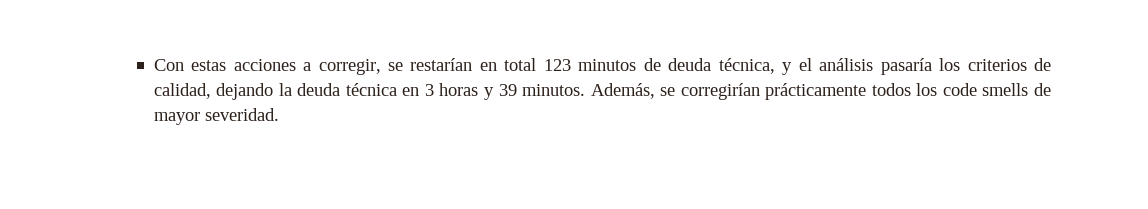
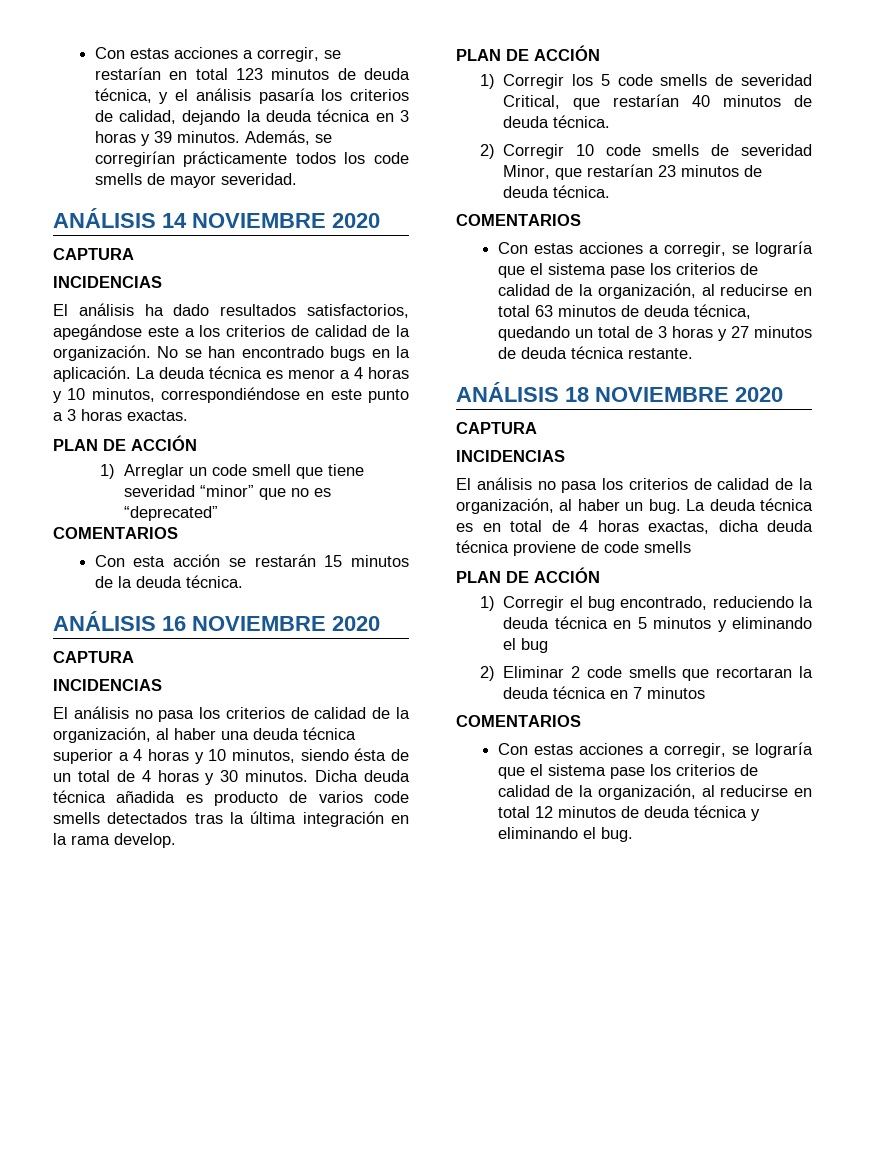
+ ANÁLISIS 14 NOVIEMBRE 2020
+ CAPTURA
+ INCIDENCIAS
+ El análisis ha dado resultados satisfactorios, apegándose este a los criterios de calidad de la organización. No se han encontrado bugs en la aplicación. La deuda técnica es menor a 4 horas y 10 minutos, correspondiéndose en este punto a 3 horas exactas.
+ PLAN DE ACCIÓN
+ 1) Arreglar un code smell que tiene severidad “minor” que no es “deprecated”
+ COMENTARIOS
+ Con esta acción se restarán 15 minutos de la deuda técnica.
+ ANÁLISIS 16 NOVIEMBRE 2020
+ CAPTURA
+ INCIDENCIAS
+ El análisis no pasa los criterios de calidad de la organización, al haber una deuda técnica superior a 4 horas y 10 minutos, siendo ésta de un total de 4 horas y 30 minutos. Dicha deuda técnica añadida es producto de varios code smells detectados tras la última integración en la rama develop.
+ PLAN DE ACCIÓN
+ 1) Corregir los 5 code smells de severidad Critical, que restarían 40 minutos de deuda técnica.
+ 2) Corregir 10 code smells de severidad Minor, que restarían 23 minutos de deuda técnica.
+ COMENTARIOS
+ Con estas acciones a corregir, se lograría que el sistema pase los criterios de calidad de la organización, al reducirse en total 63 minutos de deuda técnica, quedando un total de 3 horas y 27 minutos de deuda técnica restante.
+ ANÁLISIS 18 NOVIEMBRE 2020
+ CAPTURA
+ INCIDENCIAS
+ El análisis no pasa los criterios de calidad de la organización, al haber un bug. La deuda técnica es en total de 4 horas exactas, dicha deuda técnica proviene de code smells
+ PLAN DE ACCIÓN
+ 1) Corregir el bug encontrado, reduciendo la deuda técnica en 5 minutos y eliminando el bug
+ 2) Eliminar 2 code smells que recortaran la deuda técnica en 7 minutos
+ COMENTARIOS
+ Con estas acciones a corregir, se lograría que el sistema pase los criterios de calidad de la organización, al reducirse en total 12 minutos de deuda técnica y eliminando el bug.

